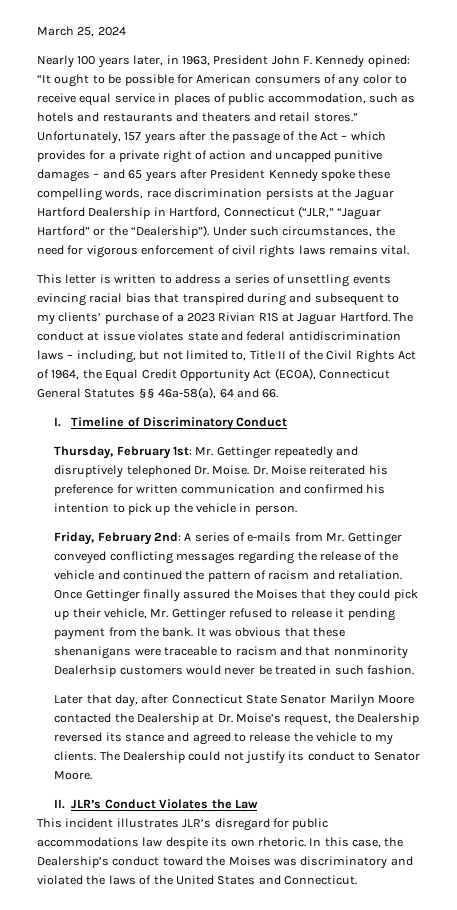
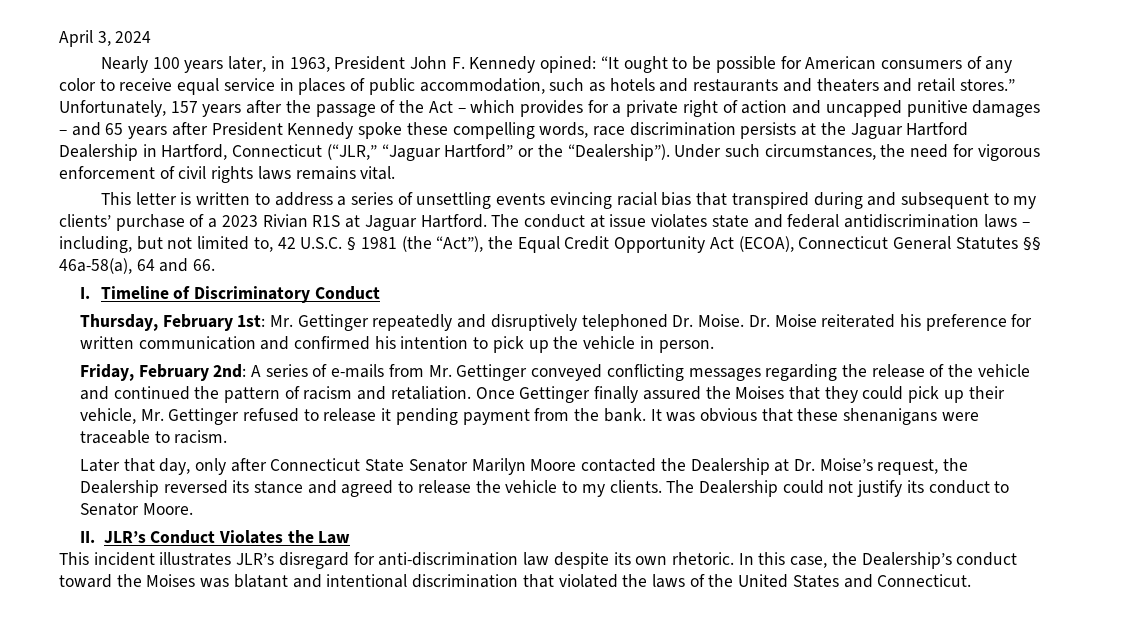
- March 25, 2024
+ April 3, 2024
- The conduct at issue violates state and federal antidiscrimination laws – including, but not limited to, Title II of the Civil Rights Act of 1964, the Equal Credit Opportunity Act (ECOA), Connecticut General Statutes §§ 46a-58(a), 64 and 66.
+ The conduct at issue violates state and federal antidiscrimination laws – including, but not limited to, 42 U.S.C. § 1981 (the “Act”), the Equal Credit Opportunity Act (ECOA), Connecticut General Statutes §§ 46a-58(a), 64 and 66.
- It was obvious that these shenanigans were traceable to racism and that nonminority Dealerhsip customers would never be treated in such fashion.
+ It was obvious that these shenanigans were traceable to racism.
- Later that day, after Connecticut State Senator Marilyn Moore contacted the Dealership at Dr. Moise’s request, the Dealership reversed its stance and agreed to release the vehicle to my clients.
+ Later that day, only after Connecticut State Senator Marilyn Moore contacted the Dealership at Dr. Moise’s request, the Dealership reversed its stance and agreed to release the vehicle to my clients.
- This incident illustrates JLR’s disregard for public accommodations law despite its own rhetoric.
+ This incident illustrates JLR’s disregard for anti-discrimination law despite its own rhetoric.
- In this case, the Dealership’s conduct toward the Moises was discriminatory and violated the laws of the United States and Connecticut.
+ In this case, the Dealership’s conduct toward the Moises was blatant and intentional discrimination that violated the laws of the United States and Connecticut.

